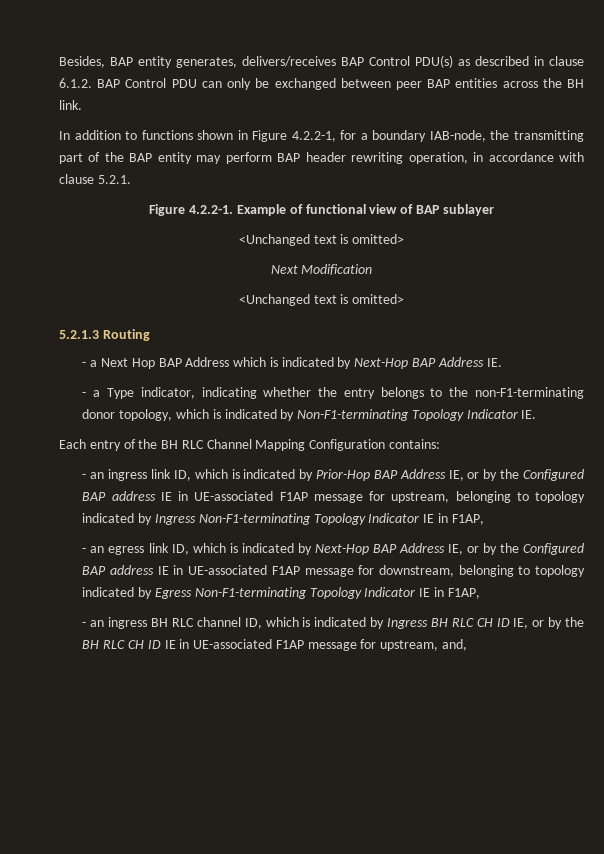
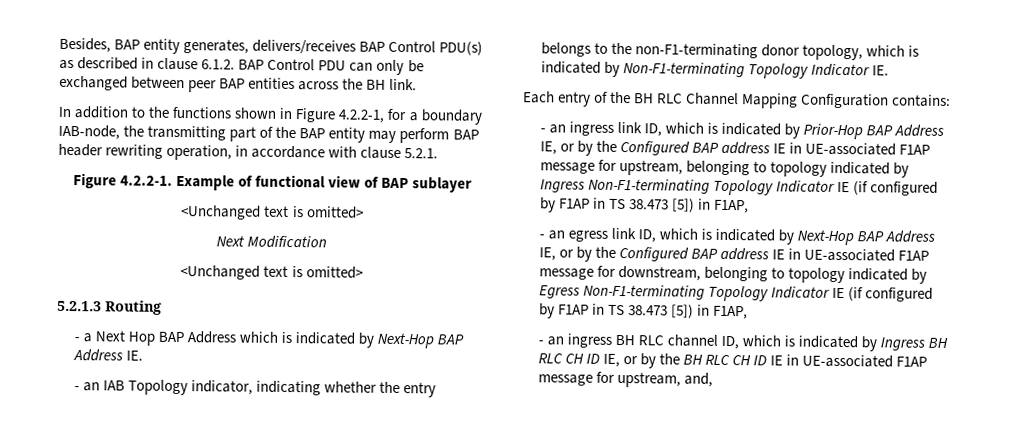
- In addition to functions shown in Figure 4.2.2-1, for a boundary IAB-node, the transmitting part of the BAP entity may perform BAP header rewriting operation, in accordance with clause 5.2.1.
+ In addition to the functions shown in Figure 4.2.2-1, for a boundary IAB-node, the transmitting part of the BAP entity may perform BAP header rewriting operation, in accordance with clause 5.2.1.
- - a Type indicator, indicating whether the entry belongs to the non-F1-terminating donor topology, which is indicated by Non-F1-terminating Topology Indicator IE.
+ - an IAB Topology indicator, indicating whether the entry belongs to the non-F1-terminating donor topology, which is indicated by Non-F1-terminating Topology Indicator IE.
- - an ingress link ID, which is indicated by Prior-Hop BAP Address IE, or by the Configured BAP address IE in UE-associated F1AP message for upstream, belonging to topology indicated by Ingress Non-F1-terminating Topology Indicator IE in F1AP,
+ - an ingress link ID, which is indicated by Prior-Hop BAP Address IE, or by the Configured BAP address IE in UE-associated F1AP message for upstream, belonging to topology indicated by Ingress Non-F1-terminating Topology Indicator IE (if configured by F1AP in TS 38.473 [5]) in F1AP,
- - an egress link ID, which is indicated by Next-Hop BAP Address IE, or by the Configured BAP address IE in UE-associated F1AP message for downstream, belonging to topology indicated by Egress Non-F1-terminating Topology Indicator IE in F1AP,
+ - an egress link ID, which is indicated by Next-Hop BAP Address IE, or by the Configured BAP address IE in UE-associated F1AP message for downstream, belonging to topology indicated by Egress Non-F1-terminating Topology Indicator IE (if configured by F1AP in TS 38.473 [5]) in F1AP,

